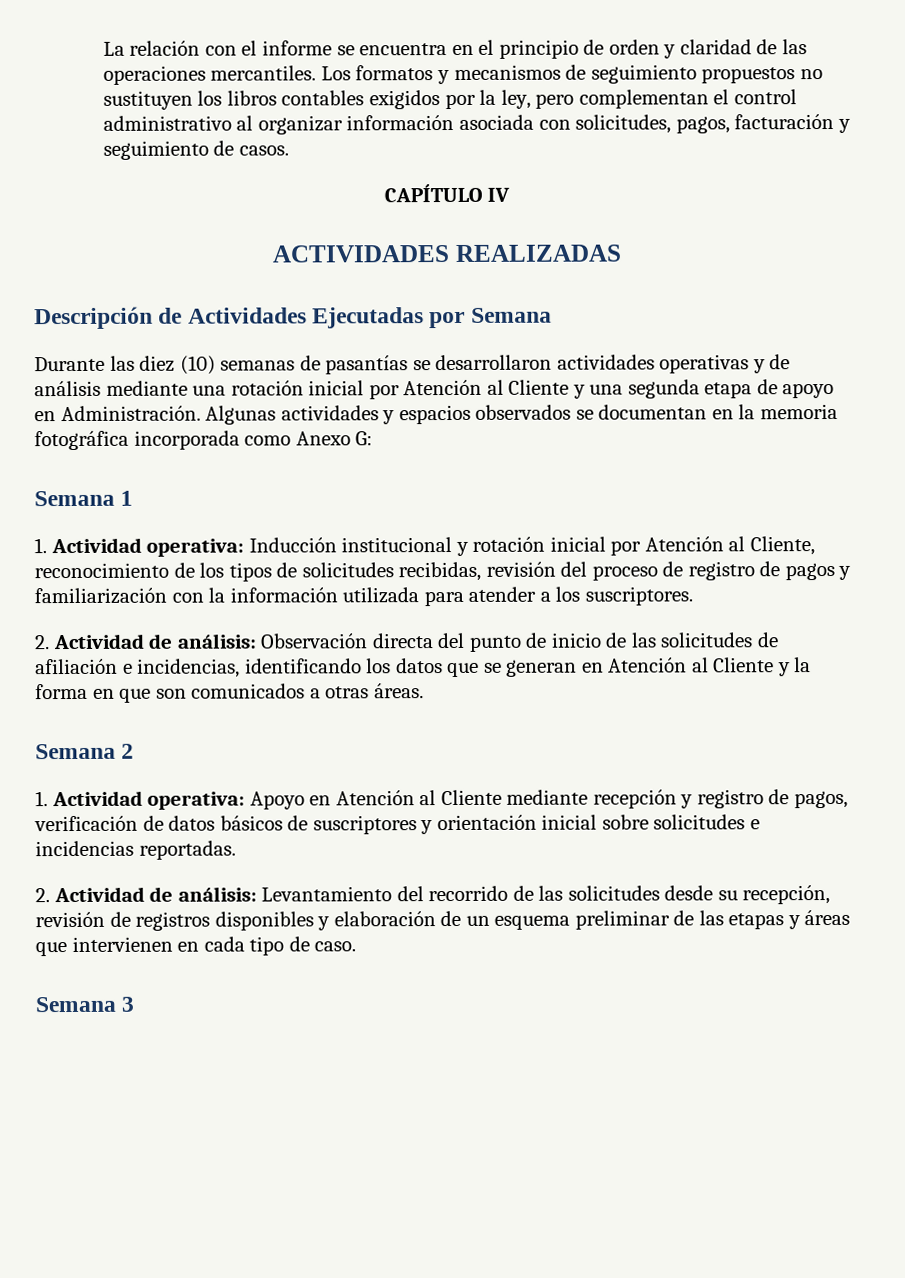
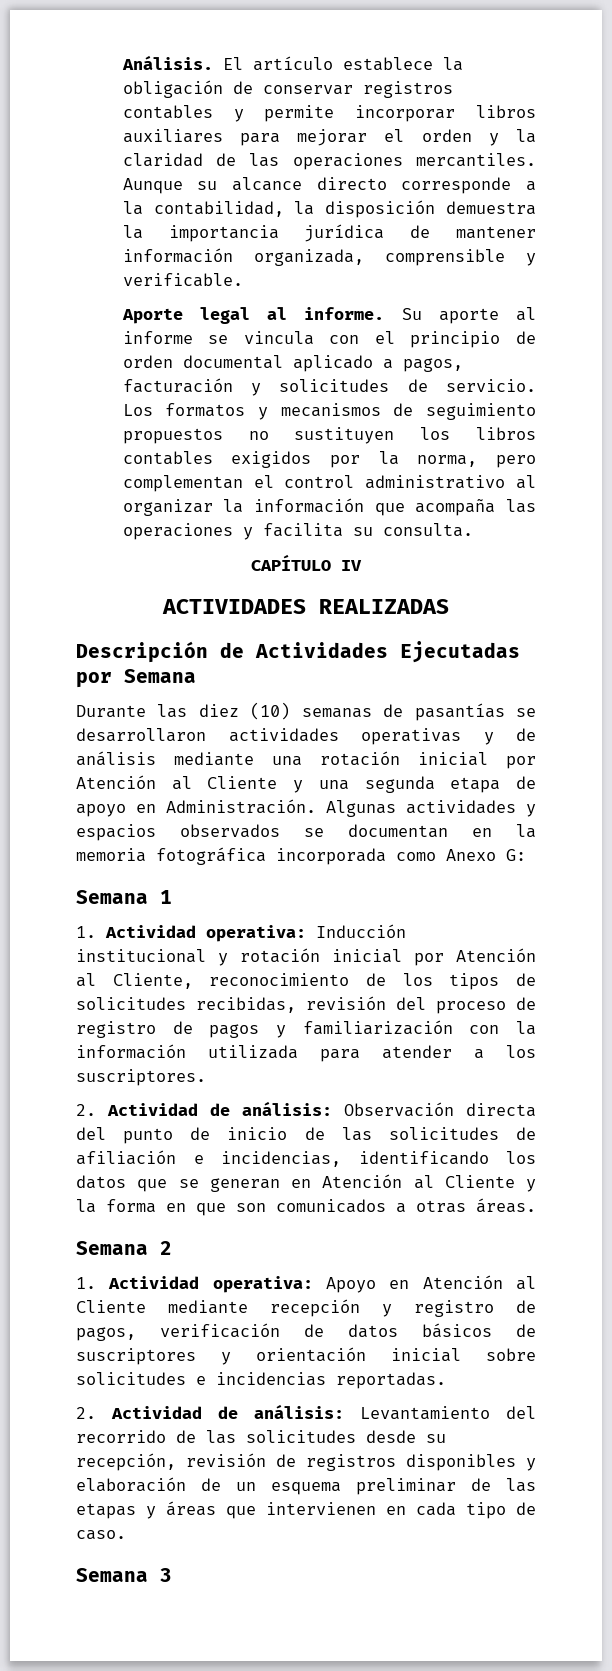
- La relación con el informe se encuentra en el principio de orden y claridad de las operaciones mercantiles.
+ Análisis. El artículo establece la obligación de conservar registros contables y permite incorporar libros auxiliares para mejorar el orden y la claridad de las operaciones mercantiles.
+ Aunque su alcance directo corresponde a la contabilidad, la disposición demuestra la importancia jurídica de mantener información organizada, comprensible y verificable.
+ Aporte legal al informe. Su aporte al informe se vincula con el principio de orden documental aplicado a pagos, facturación y solicitudes de servicio.
- Los formatos y mecanismos de seguimiento propuestos no sustituyen los libros contables exigidos por la ley, pero complementan el control administrativo al organizar información asociada con solicitudes, pagos, facturación y seguimiento de casos.
+ Los formatos y mecanismos de seguimiento propuestos no sustituyen los libros contables exigidos por la norma, pero complementan el control administrativo al organizar la información que acompaña las operaciones y facilita su consulta.

